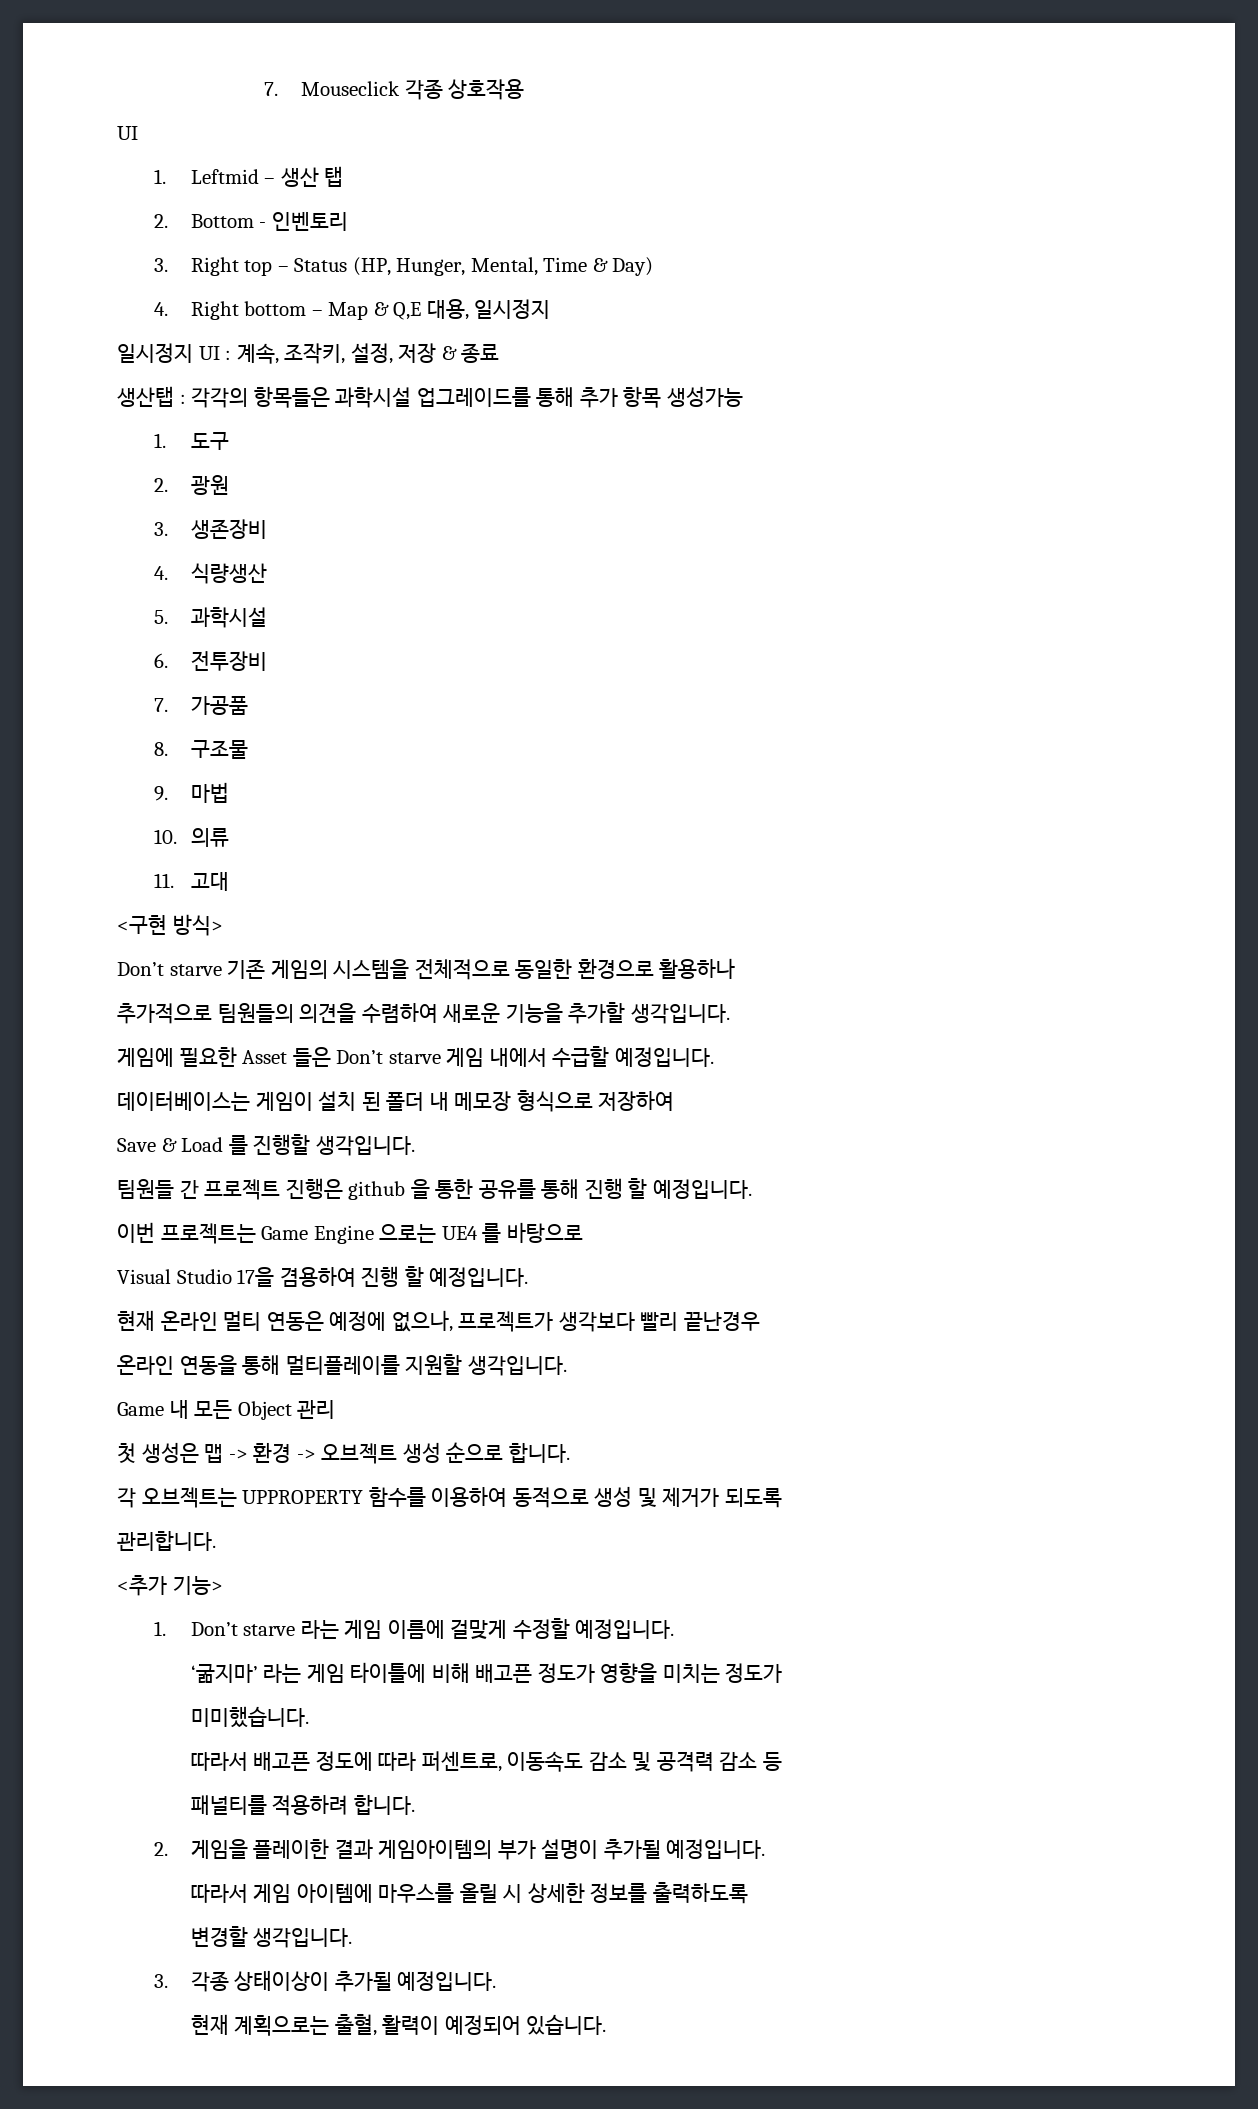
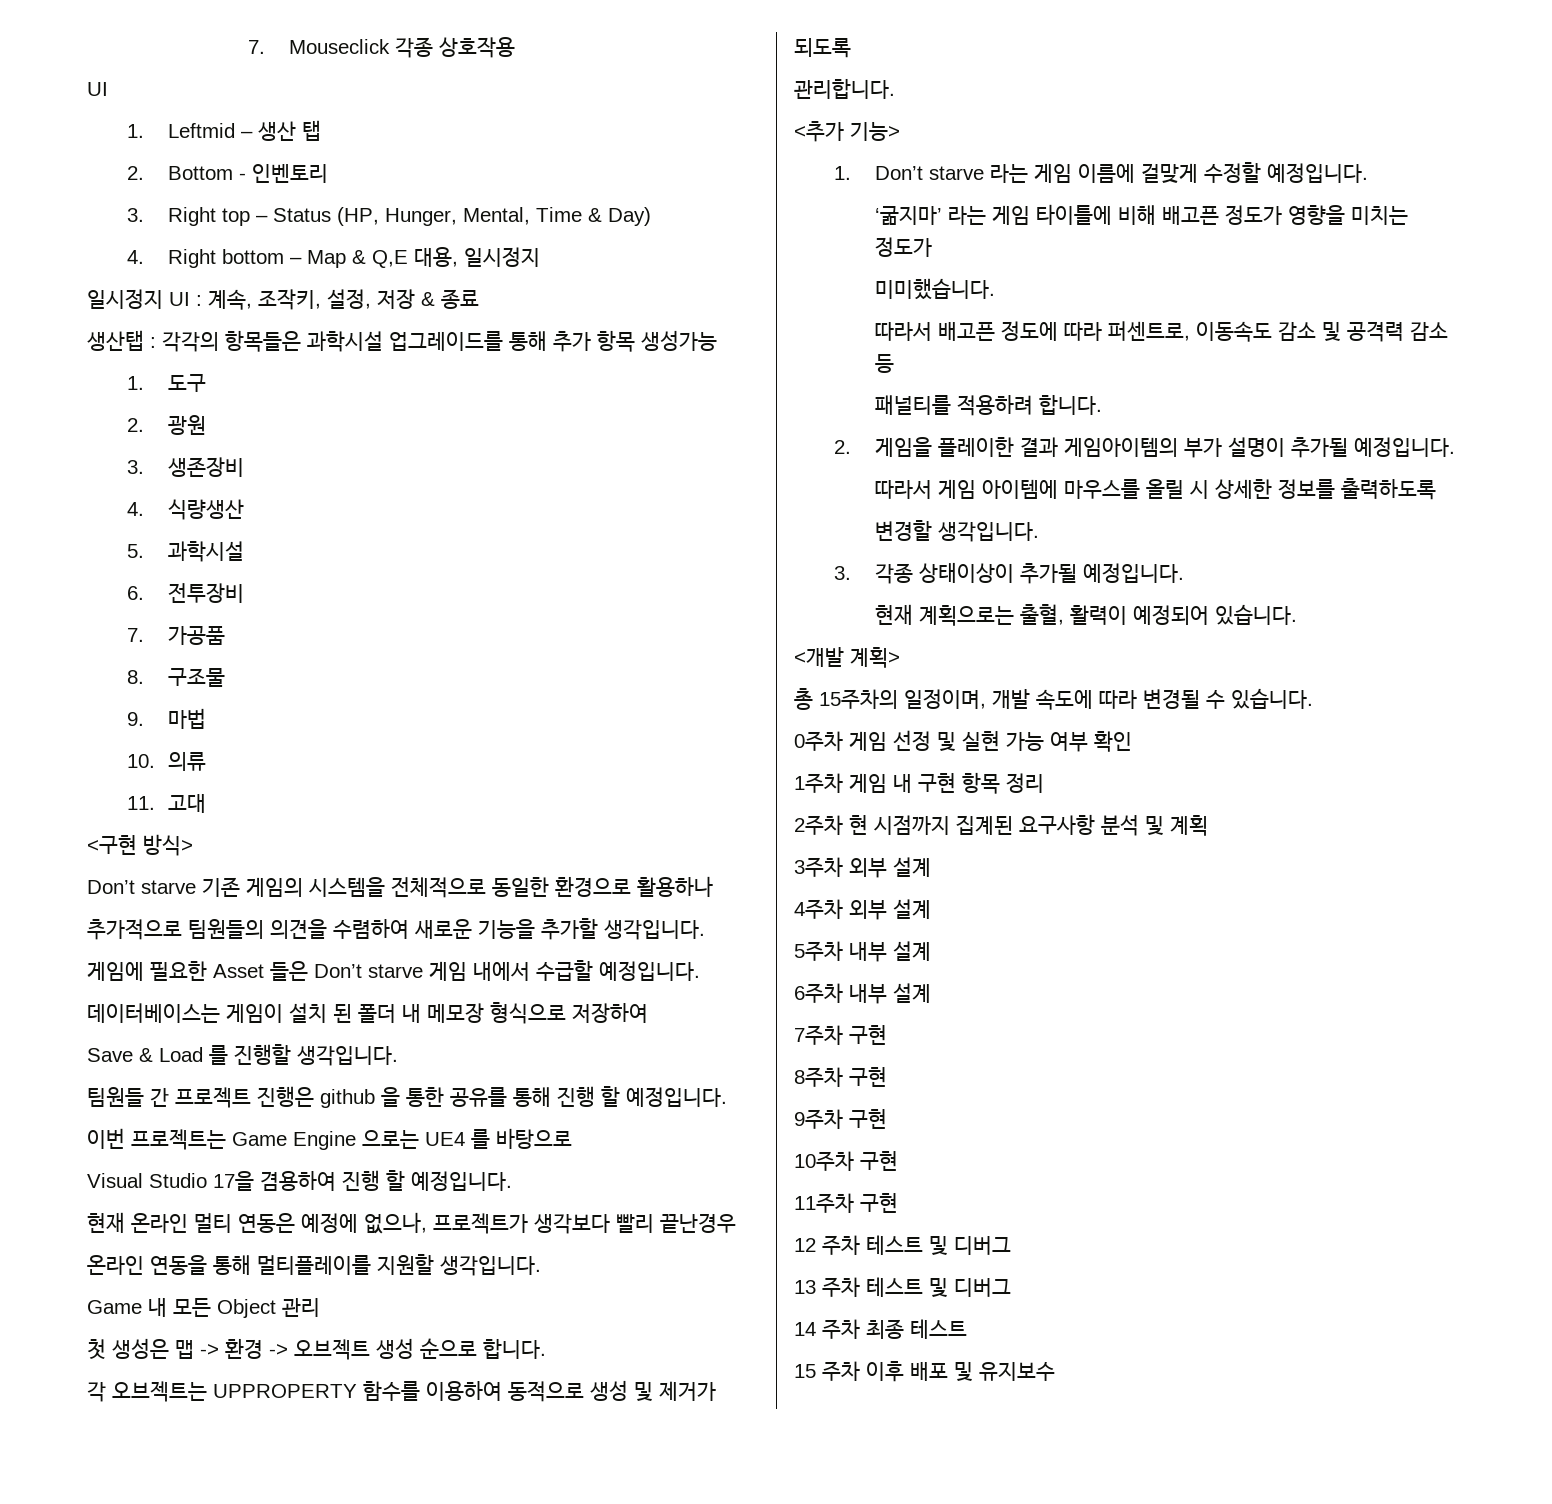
+ <개발 계획>
+ 총 15주차의 일정이며, 개발 속도에 따라 변경될 수 있습니다.
+ 0주차 게임 선정 및 실현 가능 여부 확인
+ 1주차 게임 내 구현 항목 정리
+ 2주차 현 시점까지 집계된 요구사항 분석 및 계획
+ 3주차 외부 설계
+ 4주차 외부 설계
+ 5주차 내부 설계
+ 6주차 내부 설계
+ 7주차 구현
+ 8주차 구현
+ 9주차 구현
+ 10주차 구현
+ 11주차 구현
+ 12 주차 테스트 및 디버그
+ 13 주차 테스트 및 디버그
+ 14 주차 최종 테스트
+ 15 주차 이후 배포 및 유지보수

